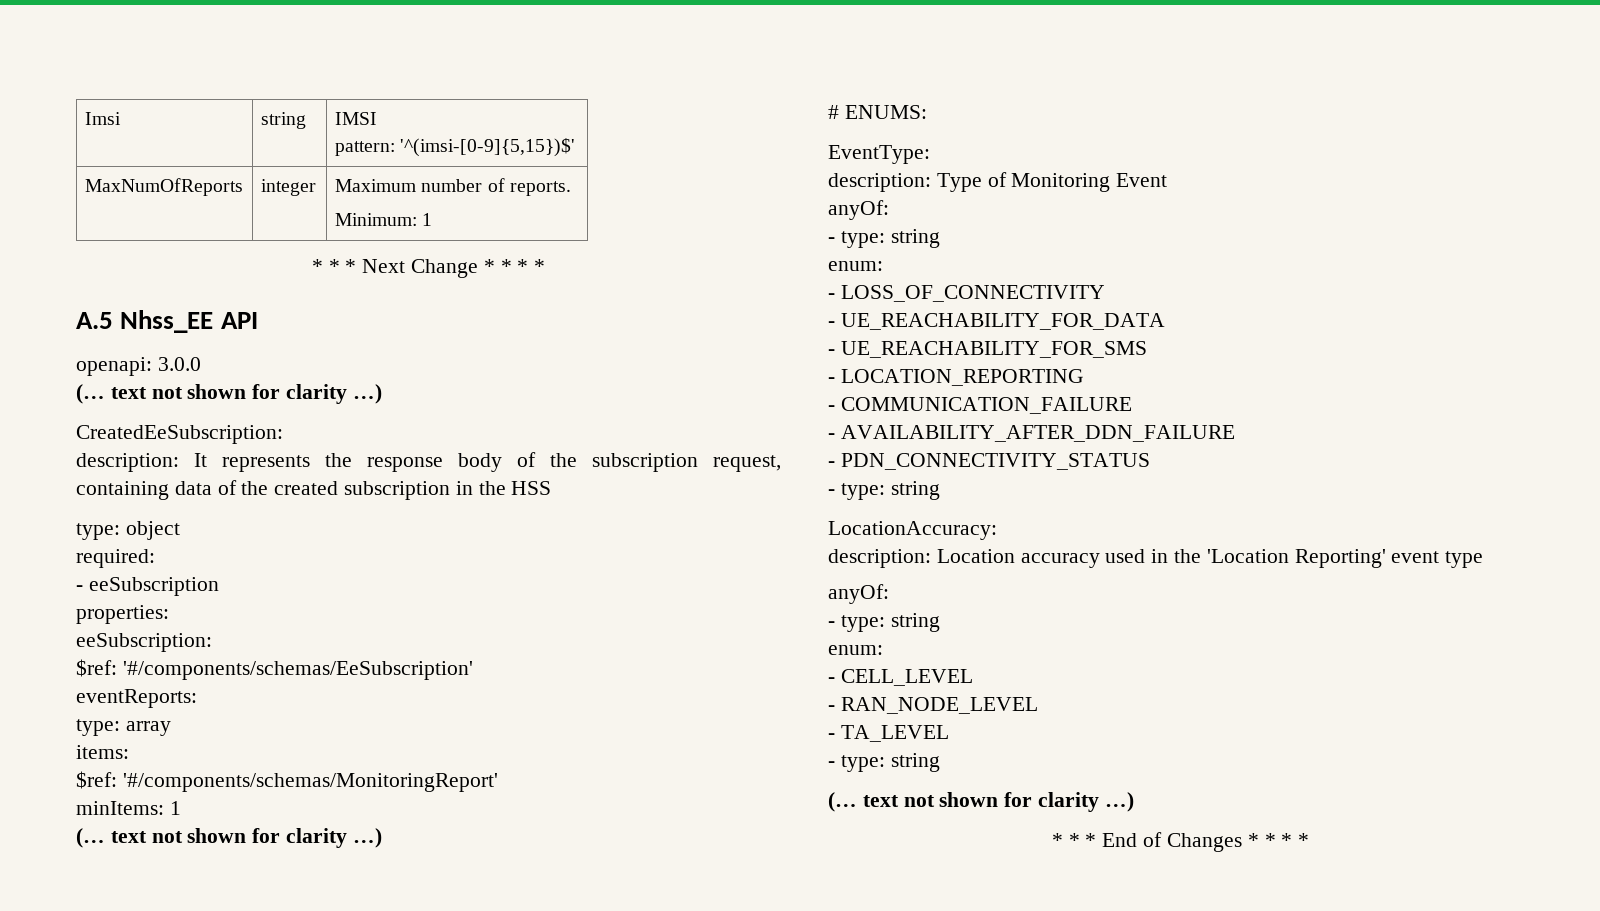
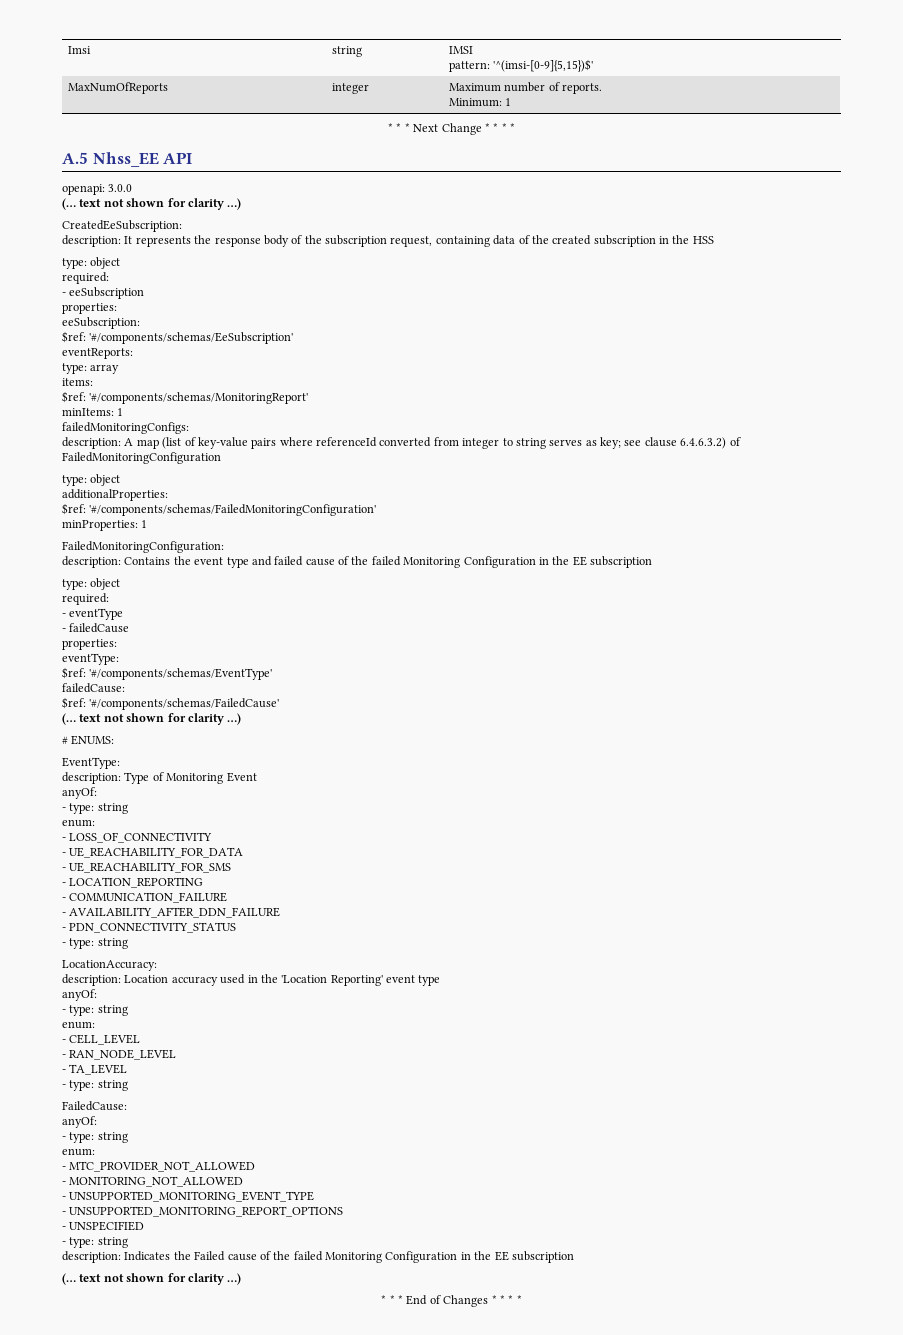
+ failedMonitoringConfigs:
+ description: A map (list of key-value pairs where referenceId converted from integer to string serves as key; see clause 6.4.6.3.2) of FailedMonitoringConfiguration
+ type: object
+ additionalProperties:
+ $ref: '#/components/schemas/FailedMonitoringConfiguration'
+ minProperties: 1
+ FailedMonitoringConfiguration:
+ description: Contains the event type and failed cause of the failed Monitoring Configuration in the EE subscription
+ type: object
+ required:
+ - eventType
+ - failedCause
+ properties:
+ eventType:
+ $ref: '#/components/schemas/EventType'
+ failedCause:
+ $ref: '#/components/schemas/FailedCause'
+ FailedCause:
+ anyOf:
+ - type: string
+ enum:
+ - MTC_PROVIDER_NOT_ALLOWED
+ - MONITORING_NOT_ALLOWED
+ - UNSUPPORTED_MONITORING_EVENT_TYPE
+ - UNSUPPORTED_MONITORING_REPORT_OPTIONS
+ - UNSPECIFIED
+ - type: string
+ description: Indicates the Failed cause of the failed Monitoring Configuration in the EE subscription

